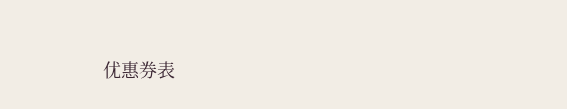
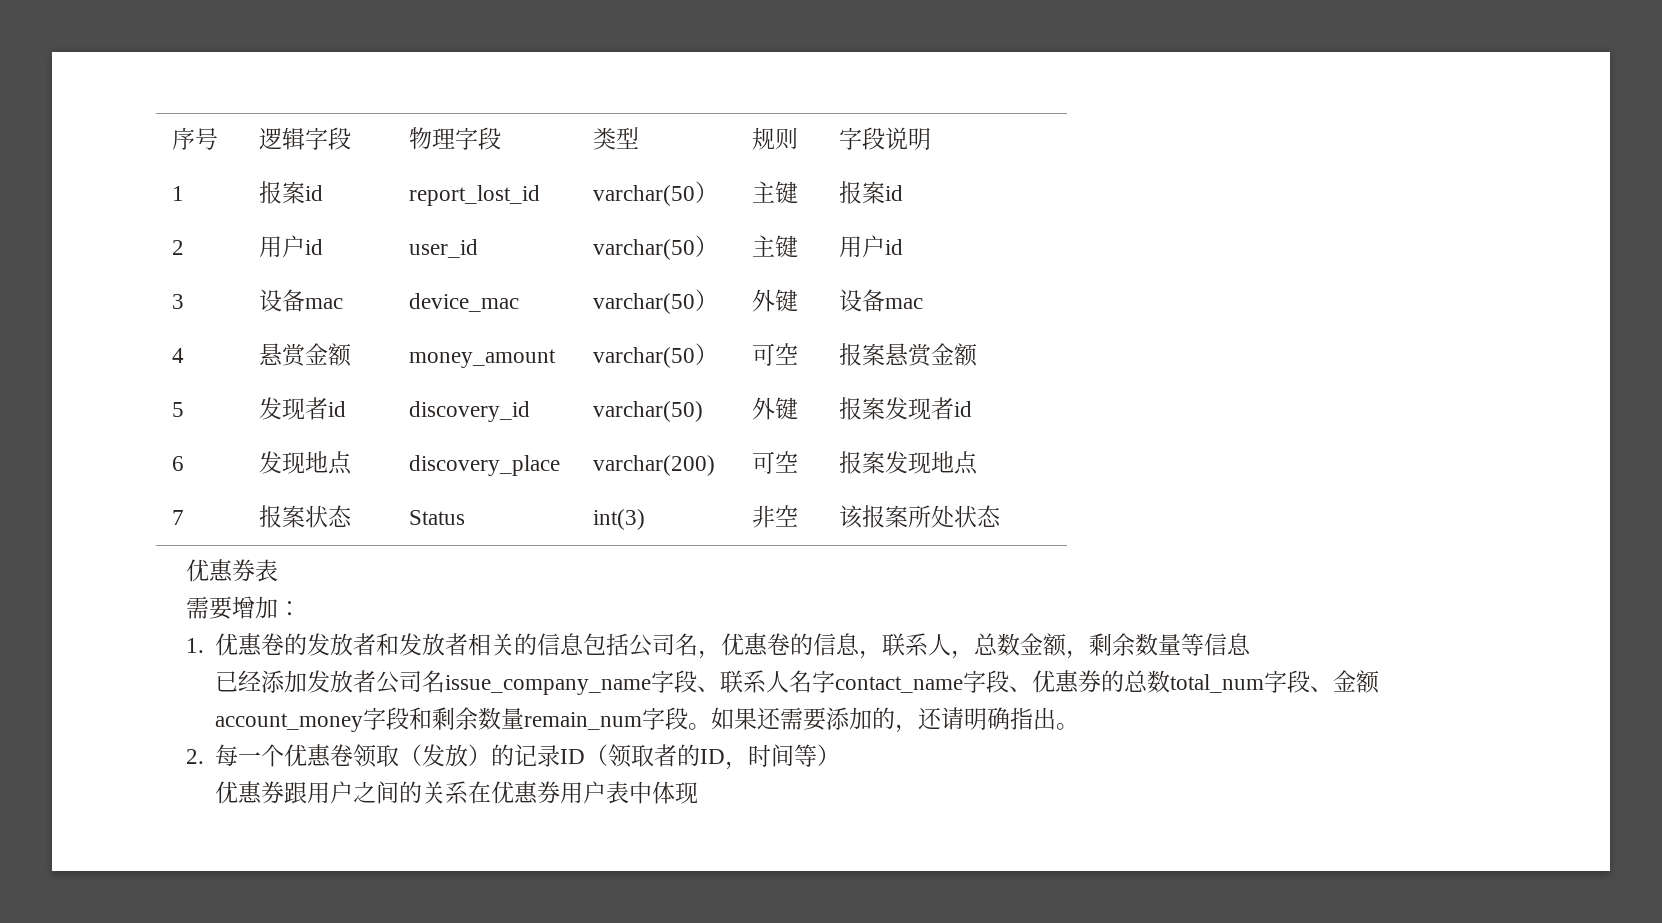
+ 序号 | 逻辑字段 | 物理字段 | 类型 | 规则 | 字段说明
+ 1 | 报案id | report_lost_id | varchar(50） | 主键 | 报案id
+ 2 | 用户id | user_id | varchar(50） | 主键 | 用户id
+ 3 | 设备mac | device_mac | varchar(50） | 外键 | 设备mac
+ 4 | 悬赏金额 | money_amount | varchar(50） | 可空 | 报案悬赏金额
+ 5 | 发现者id | discovery_id | varchar(50) | 外键 | 报案发现者id
+ 6 | 发现地点 | discovery_place | varchar(200) | 可空 | 报案发现地点
+ 7 | 报案状态 | Status | int(3) | 非空 | 该报案所处状态
  优惠券表
+ 需要增加：
+ 1.优惠卷的发放者和发放者相关的信息包括公司名，优惠卷的信息，联系人，总数金额，剩余数量等信息
+ 已经添加发放者公司名issue_company_name字段、联系人名字contact_name字段、优惠券的总数total_num字段、金额account_money字段和剩余数量remain_num字段。如果还需要添加的，还请明确指出。
+ 2.每一个优惠卷领取（发放）的记录ID（领取者的ID，时间等）
+ 优惠券跟用户之间的关系在优惠券用户表中体现

